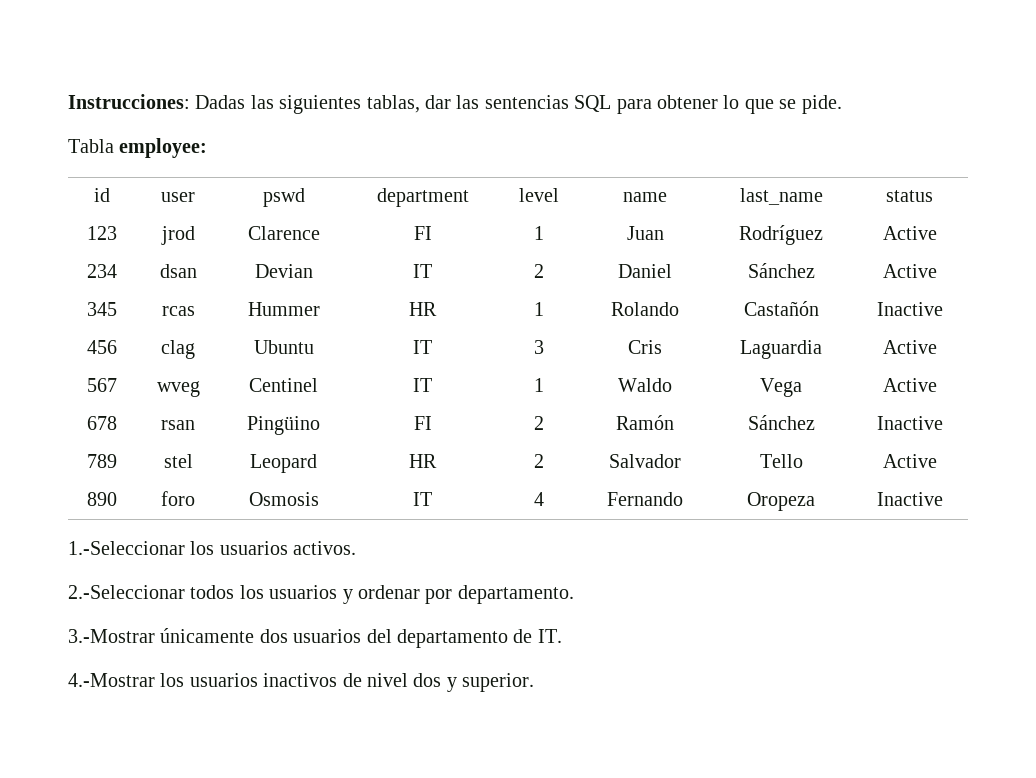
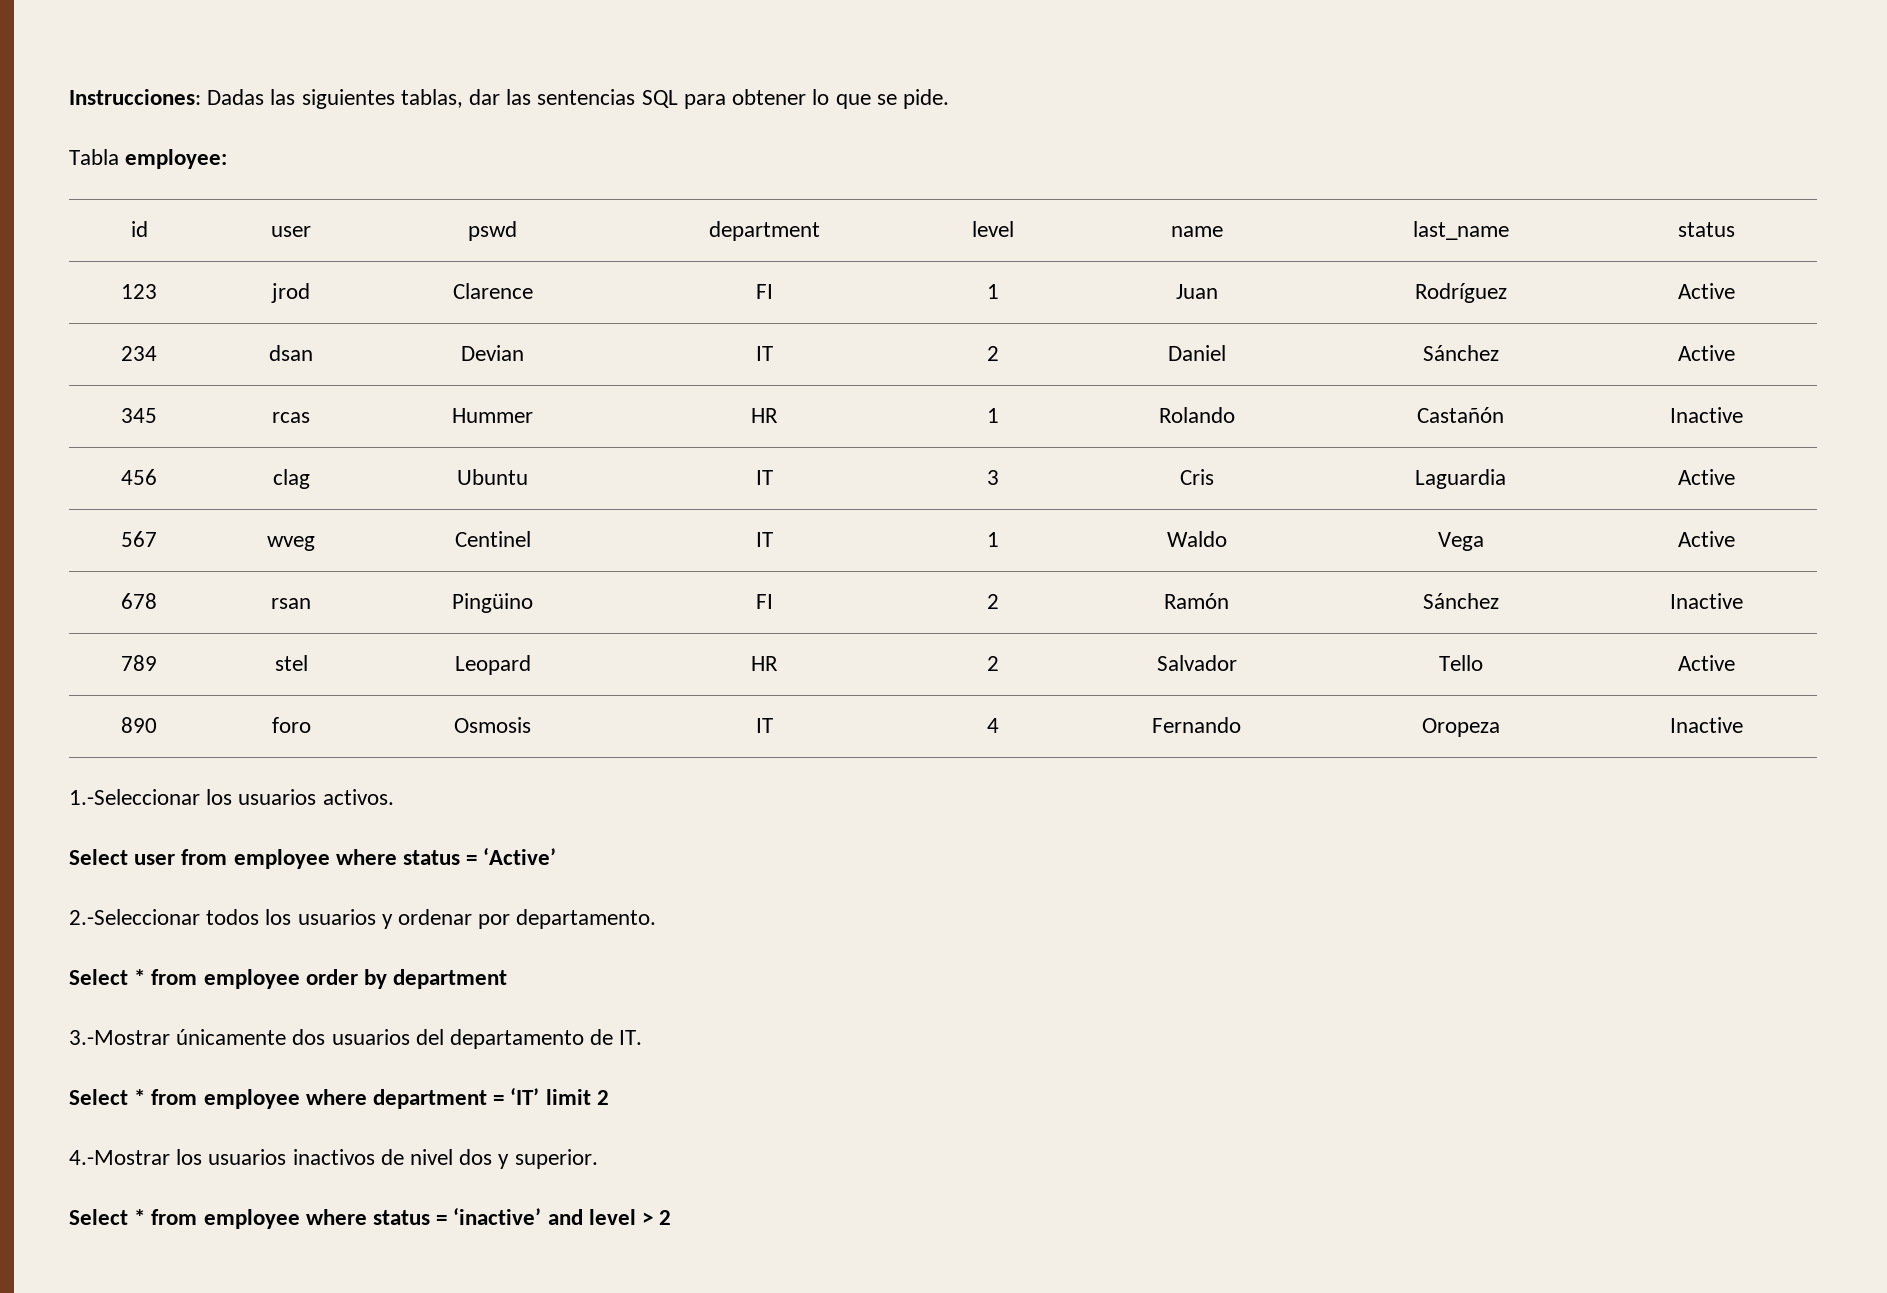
+ Select user from employee where status = ‘Active’
+ Select * from employee order by department
+ Select * from employee where department = ‘IT’ limit 2
+ Select * from employee where status = ‘inactive’ and level > 2

